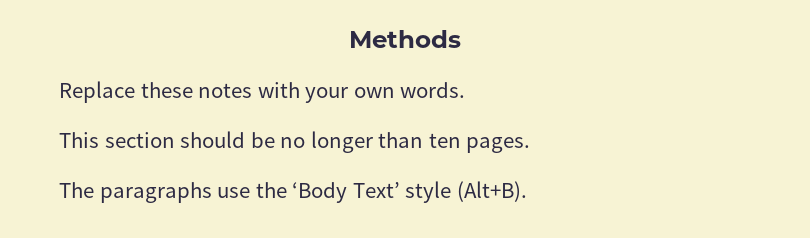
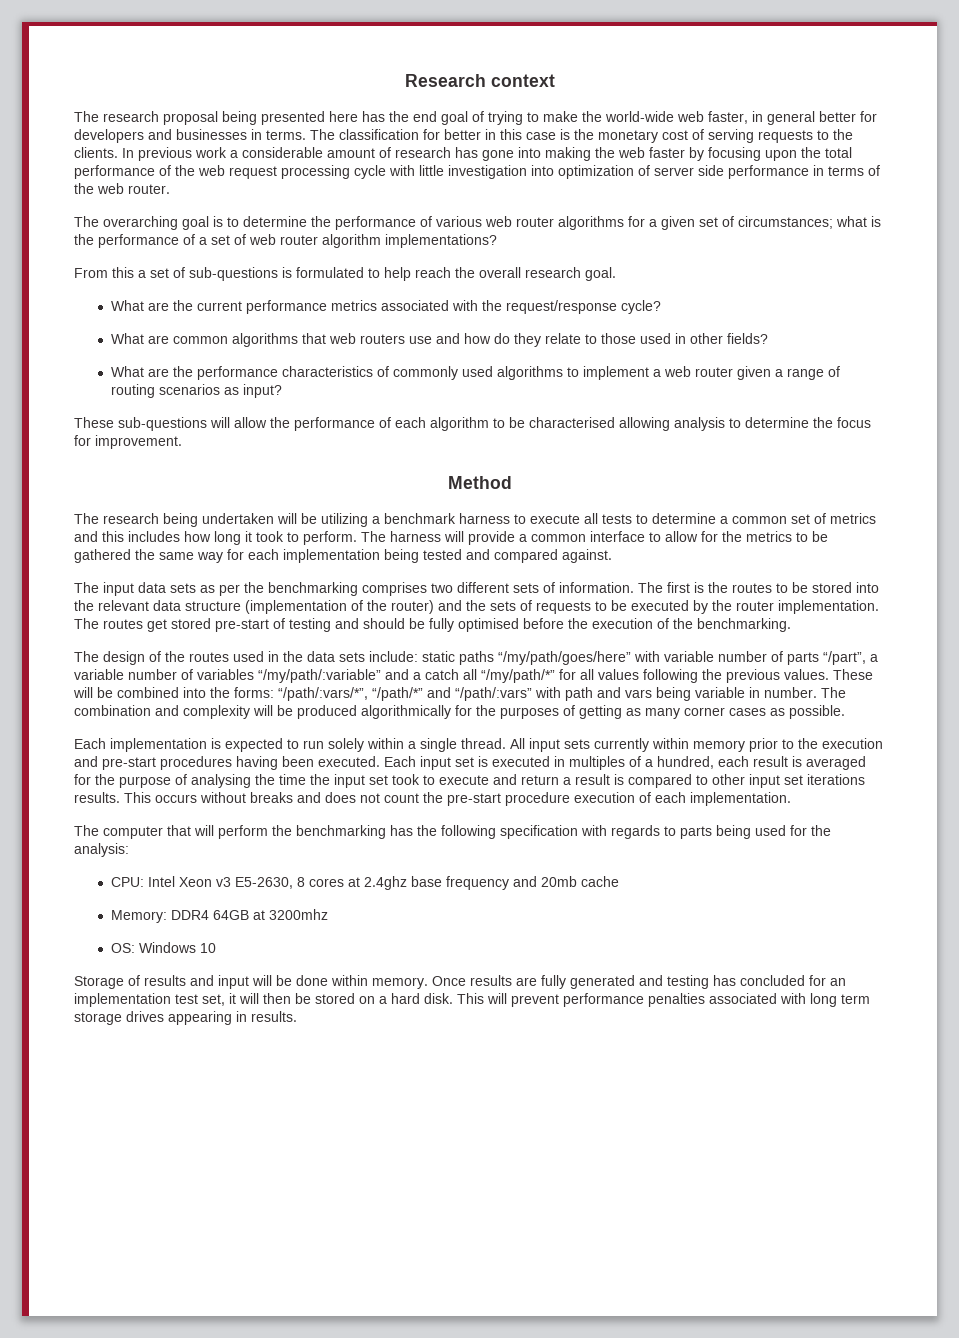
- Methods
- Replace these notes with your own words.
- This section should be no longer than ten pages.
- The paragraphs use the ‘Body Text’ style (Alt+B).
+ Research context
+ The research proposal being presented here has the end goal of trying to make the world-wide web faster, in general better for developers and businesses in terms. The classification for better in this case is the monetary cost of serving requests to the clients. In previous work a considerable amount of research has gone into making the web faster by focusing upon the total performance of the web request processing cycle with little investigation into optimization of server side performance in terms of the web router.
+ The overarching goal is to determine the performance of various web router algorithms for a given set of circumstances; what is the performance of a set of web router algorithm implementations?
+ From this a set of sub-questions is formulated to help reach the overall research goal.
+ What are the current performance metrics associated with the request/response cycle?
+ What are common algorithms that web routers use and how do they relate to those used in other fields?
+ What are the performance characteristics of commonly used algorithms to implement a web router given a range of routing scenarios as input?
+ These sub-questions will allow the performance of each algorithm to be characterised allowing analysis to determine the focus for improvement.
+ Method
+ The research being undertaken will be utilizing a benchmark harness to execute all tests to determine a common set of metrics and this includes how long it took to perform. The harness will provide a common interface to allow for the metrics to be gathered the same way for each implementation being tested and compared against.
+ The input data sets as per the benchmarking comprises two different sets of information. The first is the routes to be stored into the relevant data structure (implementation of the router) and the sets of requests to be executed by the router implementation. The routes get stored pre-start of testing and should be fully optimised before the execution of the benchmarking.
+ The design of the routes used in the data sets include: static paths “/my/path/goes/here” with variable number of parts “/part”, a variable number of variables “/my/path/:variable” and a catch all “/my/path/*” for all values following the previous values. These will be combined into the forms: “/path/:vars/*”, “/path/*” and “/path/:vars” with path and vars being variable in number. The combination and complexity will be produced algorithmically for the purposes of getting as many corner cases as possible.
+ Each implementation is expected to run solely within a single thread. All input sets currently within memory prior to the execution and pre-start procedures having been executed. Each input set is executed in multiples of a hundred, each result is averaged for the purpose of analysing the time the input set took to execute and return a result is compared to other input set iterations results. This occurs without breaks and does not count the pre-start procedure execution of each implementation.
+ The computer that will perform the benchmarking has the following specification with regards to parts being used for the analysis:
+ CPU: Intel Xeon v3 E5-2630, 8 cores at 2.4ghz base frequency and 20mb cache
+ Memory: DDR4 64GB at 3200mhz
+ OS: Windows 10
+ Storage of results and input will be done within memory. Once results are fully generated and testing has concluded for an implementation test set, it will then be stored on a hard disk. This will prevent performance penalties associated with long term storage drives appearing in results.

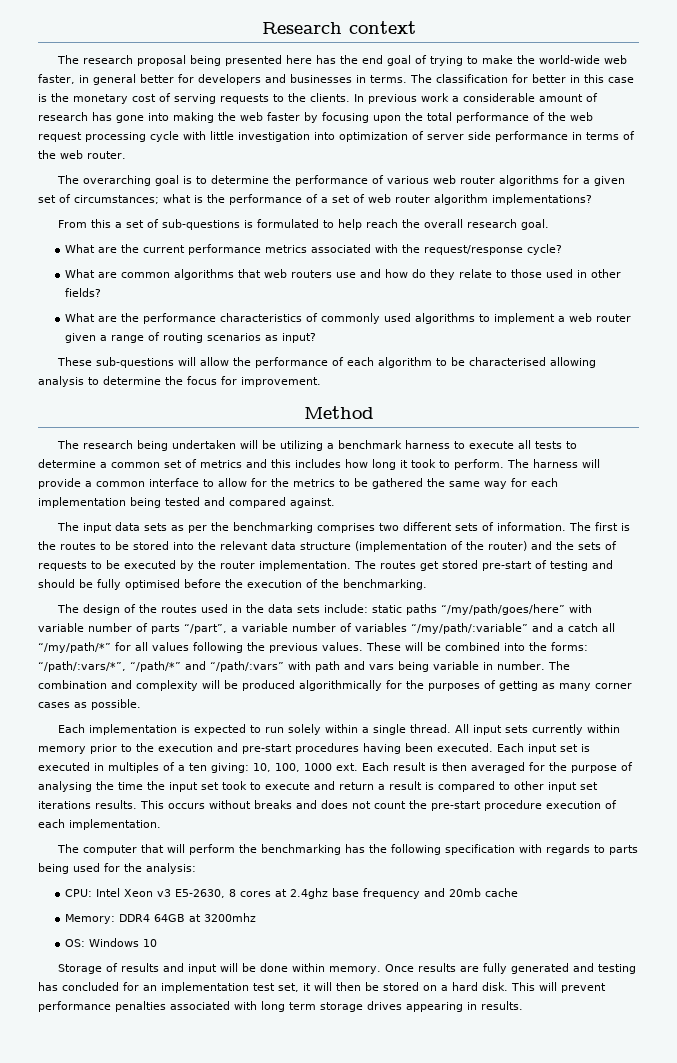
- Each input set is executed in multiples of a hundred, each result is averaged for the purpose of analysing the time the input set took to execute and return a result is compared to other input set iterations results.
+ Each input set is executed in multiples of a ten giving: 10, 100, 1000 ext. Each result is then averaged for the purpose of analysing the time the input set took to execute and return a result is compared to other input set iterations results.

